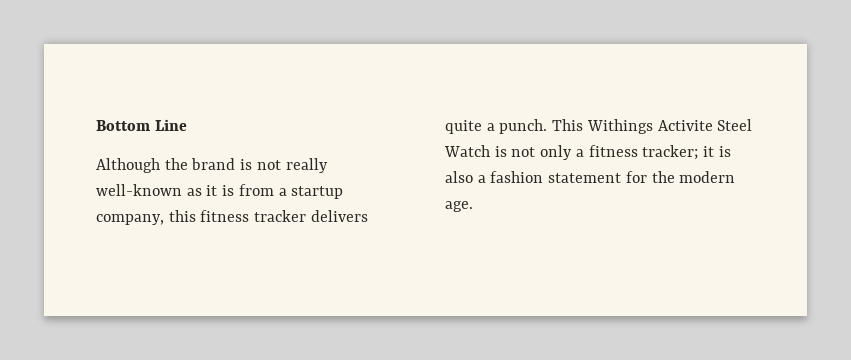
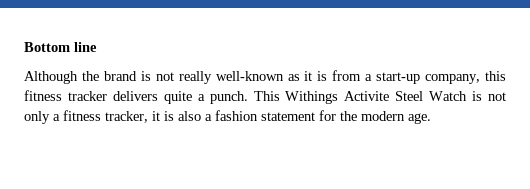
- Bottom Line
+ Bottom line
- Although the brand is not really well-known as it is from a startup company, this fitness tracker delivers quite a punch.
+ Although the brand is not really well-known as it is from a start-up company, this fitness tracker delivers quite a punch.
- This Withings Activite Steel Watch is not only a fitness tracker; it is also a fashion statement for the modern age.
+ This Withings Activite Steel Watch is not only a fitness tracker, it is also a fashion statement for the modern age.

